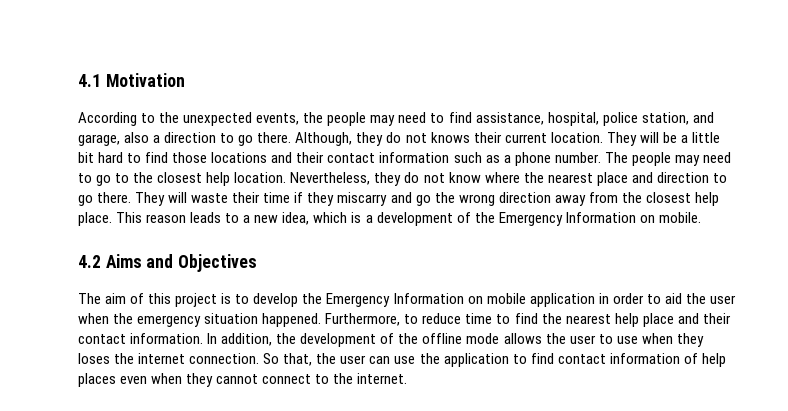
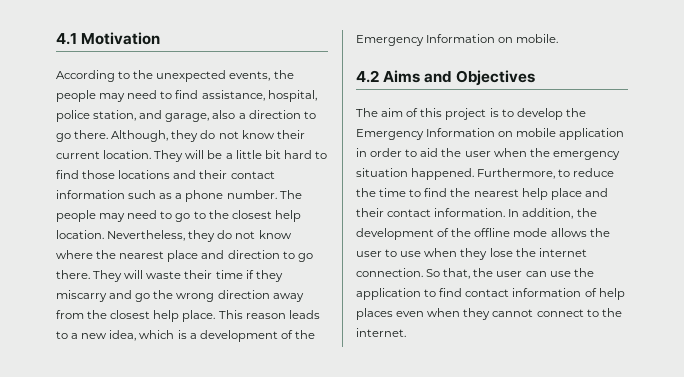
- Although, they do not knows their current location.
+ Although, they do not know their current location.
- Furthermore, to reduce time to find the nearest help place and their contact information.
+ Furthermore, to reduce the time to find the nearest help place and their contact information.
- In addition, the development of the offline mode allows the user to use when they loses the internet connection.
+ In addition, the development of the offline mode allows the user to use when they lose the internet connection.

